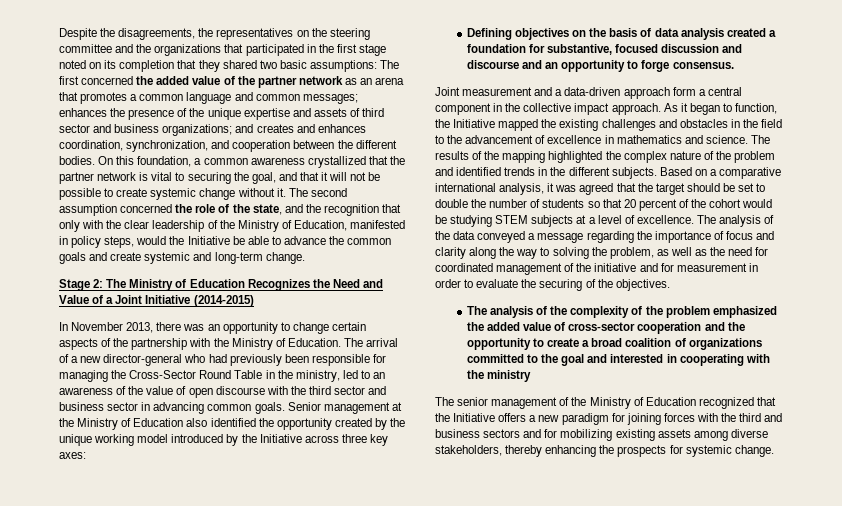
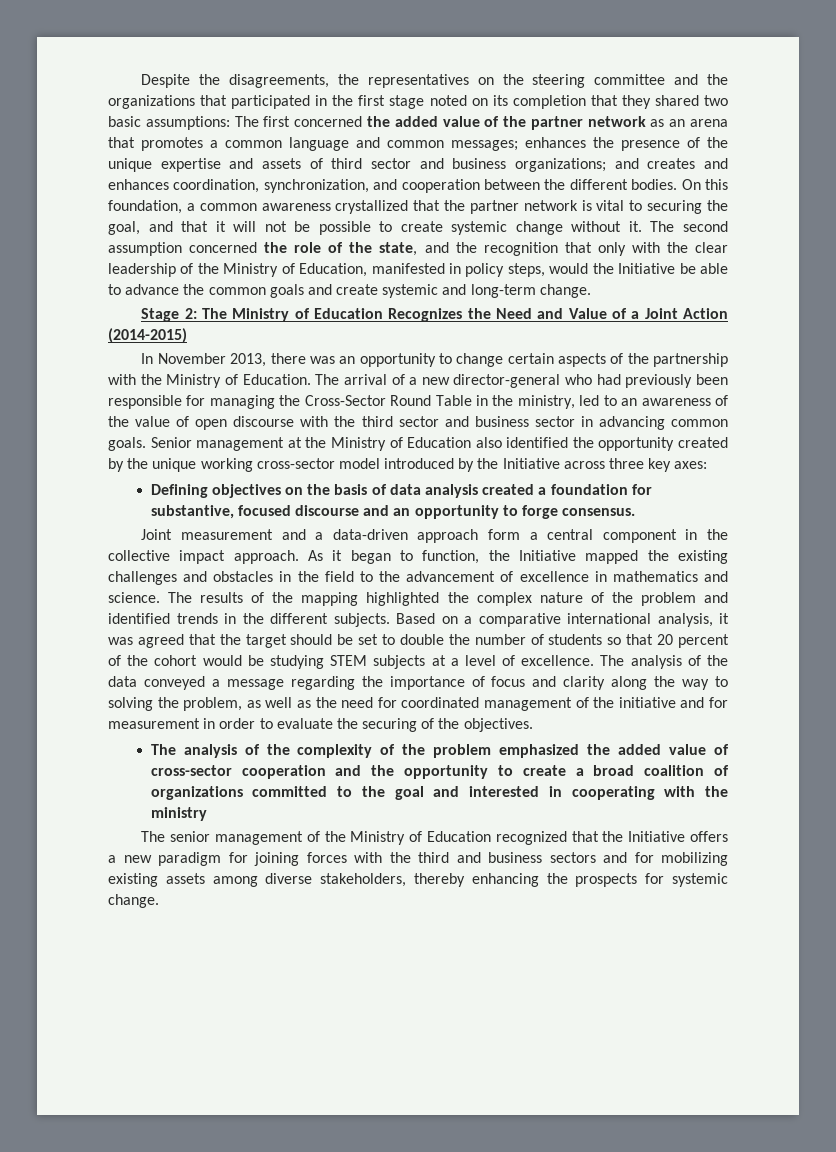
- Stage 2: The Ministry of Education Recognizes the Need and Value of a Joint Initiative (2014-2015)
+ Stage 2: The Ministry of Education Recognizes the Need and Value of a Joint Action (2014-2015)
- Senior management at the Ministry of Education also identified the opportunity created by the unique working model introduced by the Initiative across three key axes:
+ Senior management at the Ministry of Education also identified the opportunity created by the unique working cross-sector model introduced by the Initiative across three key axes:
- Defining objectives on the basis of data analysis created a foundation for substantive, focused discussion and discourse and an opportunity to forge consensus.
+ Defining objectives on the basis of data analysis created a foundation for substantive, focused discourse and an opportunity to forge consensus.

